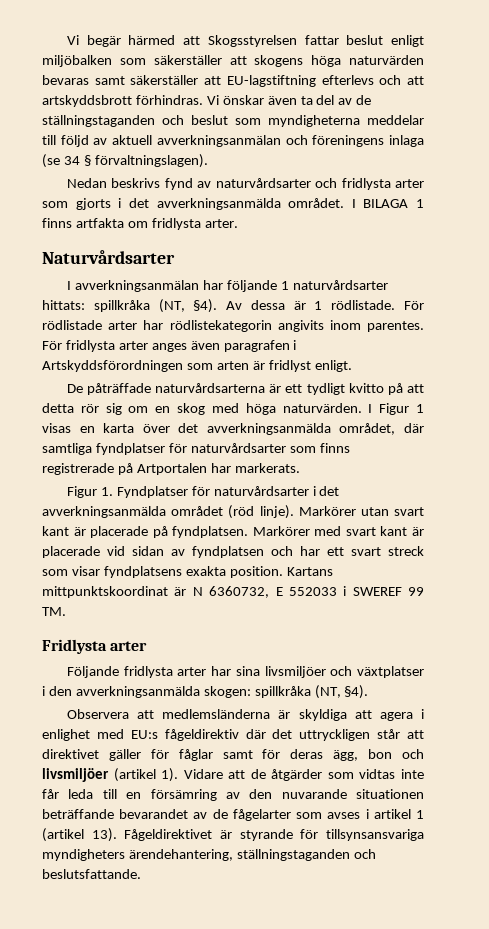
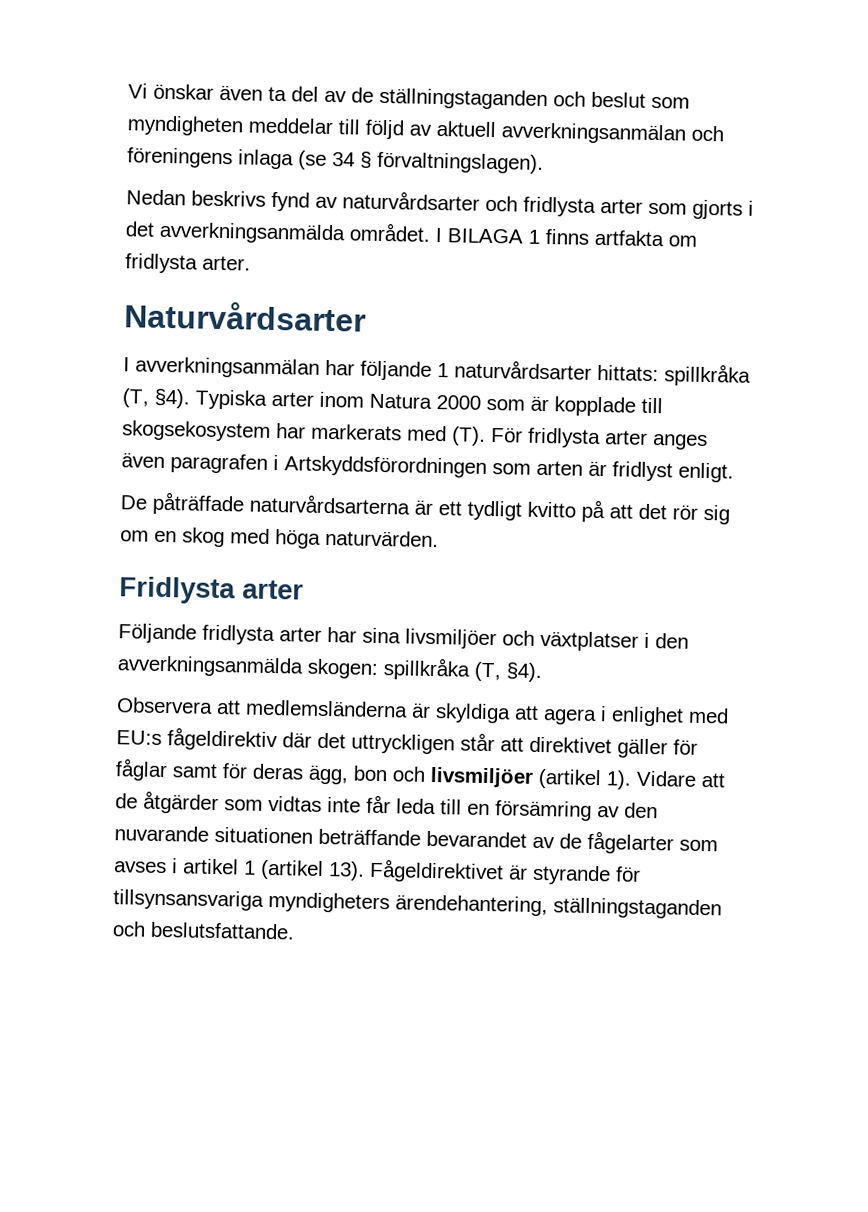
- Vi begär härmed att Skogsstyrelsen fattar beslut enligt miljöbalken som säkerställer att skogens höga naturvärden bevaras samt säkerställer att EU-lagstiftning efterlevs och att artskyddsbrott förhindras. Vi önskar även ta del av de ställningstaganden och beslut som myndigheterna meddelar till följd av aktuell avverkningsanmälan och föreningens inlaga (se 34 § förvaltningslagen).
+ Vi önskar även ta del av de ställningstaganden och beslut som myndigheten meddelar till följd av aktuell avverkningsanmälan och föreningens inlaga (se 34 § förvaltningslagen).
- I avverkningsanmälan har följande 1 naturvårdsarter hittats: spillkråka (NT, §4). Av dessa är 1 rödlistade. För rödlistade arter har rödlistekategorin angivits inom parentes. För fridlysta arter anges även paragrafen i Artskyddsförordningen som arten är fridlyst enligt.
+ I avverkningsanmälan har följande 1 naturvårdsarter hittats: spillkråka (T, §4). Typiska arter inom Natura 2000 som är kopplade till skogsekosystem har markerats med (T). För fridlysta arter anges även paragrafen i Artskyddsförordningen som arten är fridlyst enligt.
- De påträffade naturvårdsarterna är ett tydligt kvitto på att detta rör sig om en skog med höga naturvärden. I Figur 1 visas en karta över det avverkningsanmälda området, där samtliga fyndplatser för naturvårdsarter som finns registrerade på Artportalen har markerats.
- Figur 1. Fyndplatser för naturvårdsarter i det avverkningsanmälda området (röd linje). Markörer utan svart kant är placerade på fyndplatsen. Markörer med svart kant är placerade vid sidan av fyndplatsen och har ett svart streck som visar fyndplatsens exakta position. Kartans mittpunktskoordinat är N 6360732, E 552033 i SWEREF 99 TM.
+ De påträffade naturvårdsarterna är ett tydligt kvitto på att det rör sig om en skog med höga naturvärden.
- Följande fridlysta arter har sina livsmiljöer och växtplatser i den avverkningsanmälda skogen: spillkråka (NT, §4).
+ Följande fridlysta arter har sina livsmiljöer och växtplatser i den avverkningsanmälda skogen: spillkråka (T, §4).

